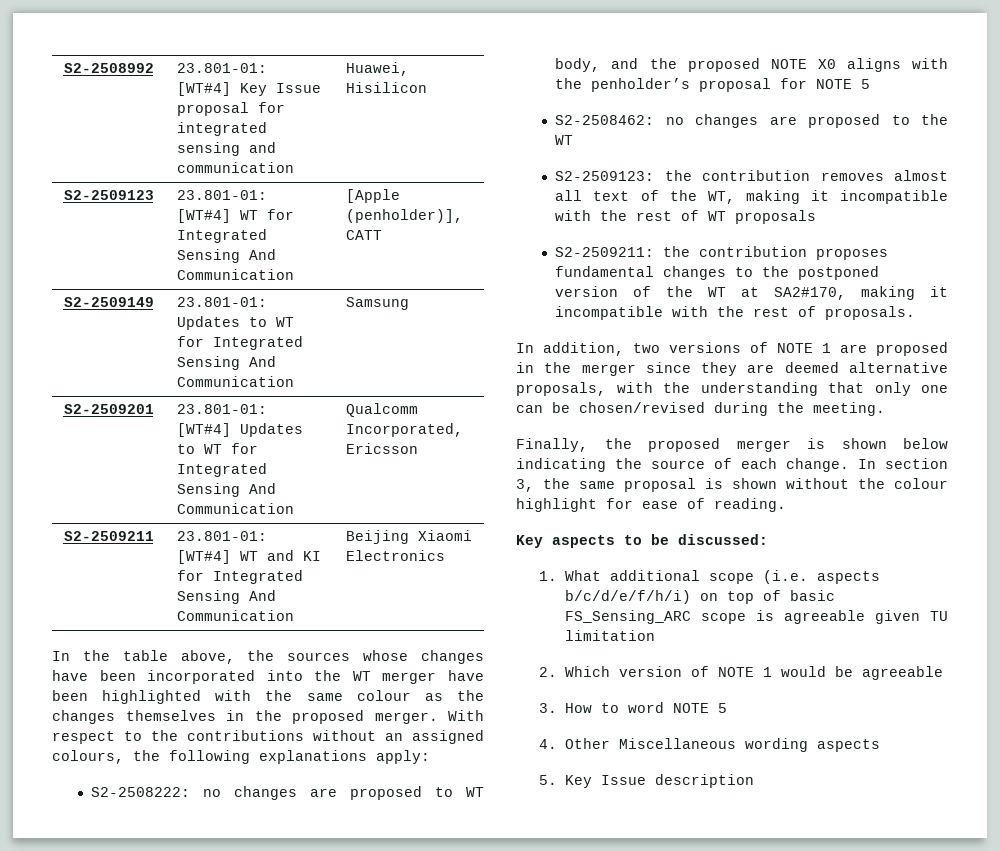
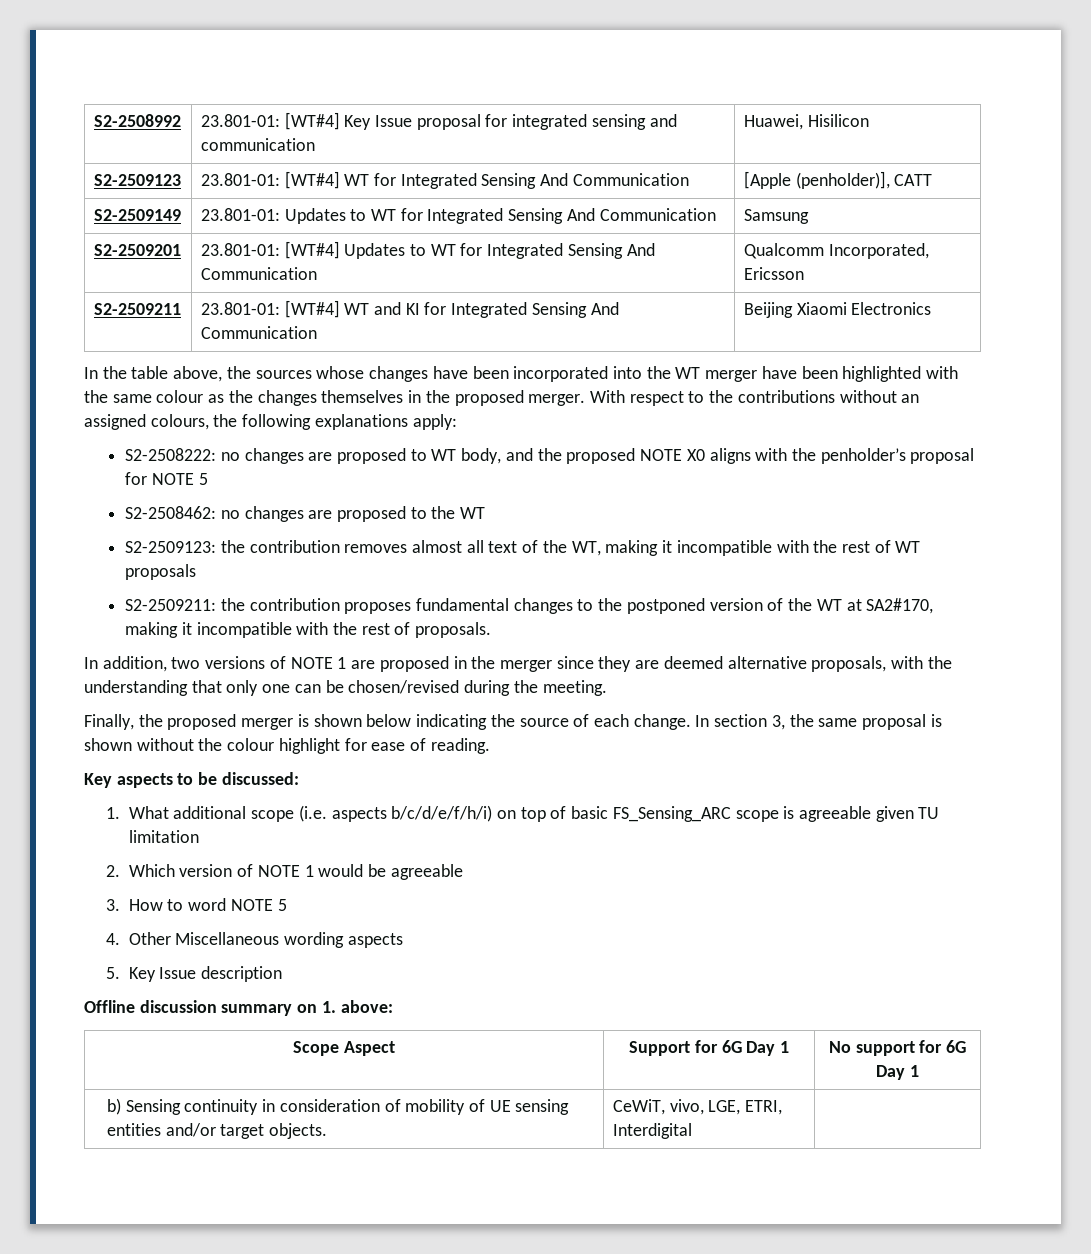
+ Offline discussion summary on 1. above:
+ Scope Aspect | Support for 6G Day 1 | No support for 6G Day 1
+ b) Sensing continuity in consideration of mobility of UE sensing entities and/or target objects. | CeWiT, vivo, LGE, ETRI, Interdigital |

